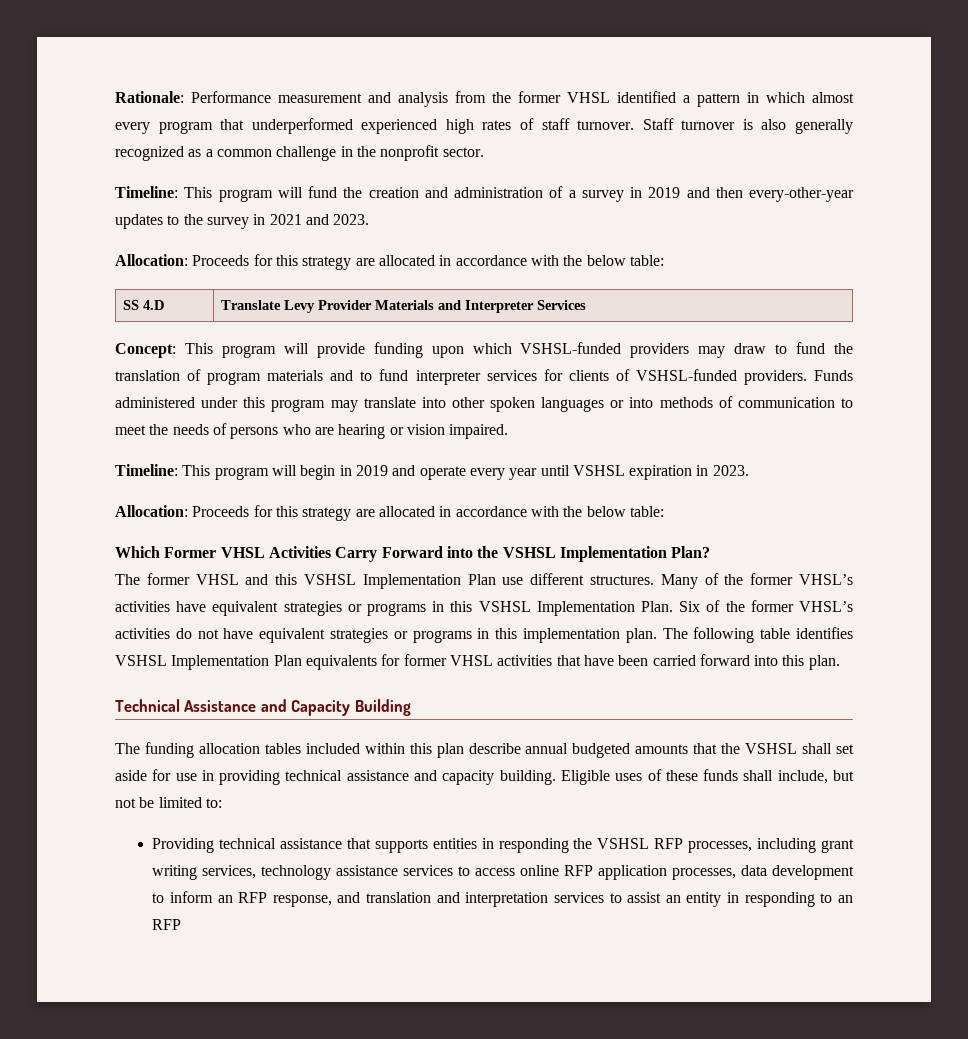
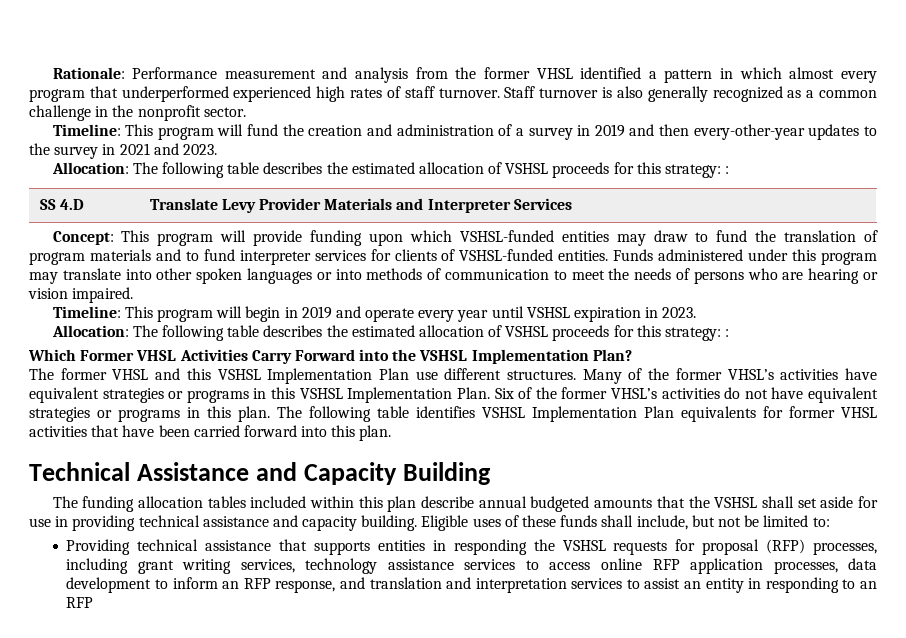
  Timeline: This program will fund the creation and administration of a survey in 2019 and then every-other-year updates to the survey in 2021 and 2023.
- Allocation: Proceeds for this strategy are allocated in accordance with the below table:
+ Allocation: The following table describes the estimated allocation of VSHSL proceeds for this strategy: :
- Concept: This program will provide funding upon which VSHSL-funded providers may draw to fund the translation of program materials and to fund interpreter services for clients of VSHSL-funded providers.
+ Concept: This program will provide funding upon which VSHSL-funded entities may draw to fund the translation of program materials and to fund interpreter services for clients of VSHSL-funded entities.
  Timeline: This program will begin in 2019 and operate every year until VSHSL expiration in 2023.
- Allocation: Proceeds for this strategy are allocated in accordance with the below table:
+ Allocation: The following table describes the estimated allocation of VSHSL proceeds for this strategy: :
- Six of the former VHSL’s activities do not have equivalent strategies or programs in this implementation plan.
+ Six of the former VHSL’s activities do not have equivalent strategies or programs in this plan.
- Providing technical assistance that supports entities in responding the VSHSL RFP processes, including grant writing services, technology assistance services to access online RFP application processes, data development to inform an RFP response, and translation and interpretation services to assist an entity in responding to an RFP
+ Providing technical assistance that supports entities in responding the VSHSL requests for proposal (RFP) processes, including grant writing services, technology assistance services to access online RFP application processes, data development to inform an RFP response, and translation and interpretation services to assist an entity in responding to an RFP

